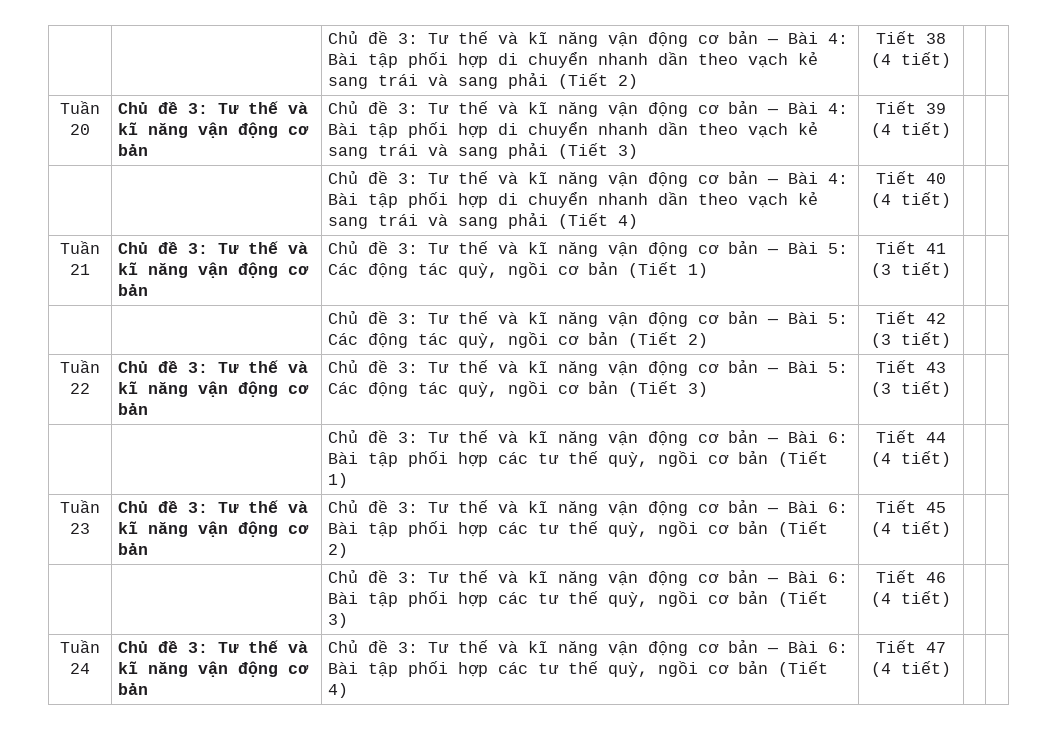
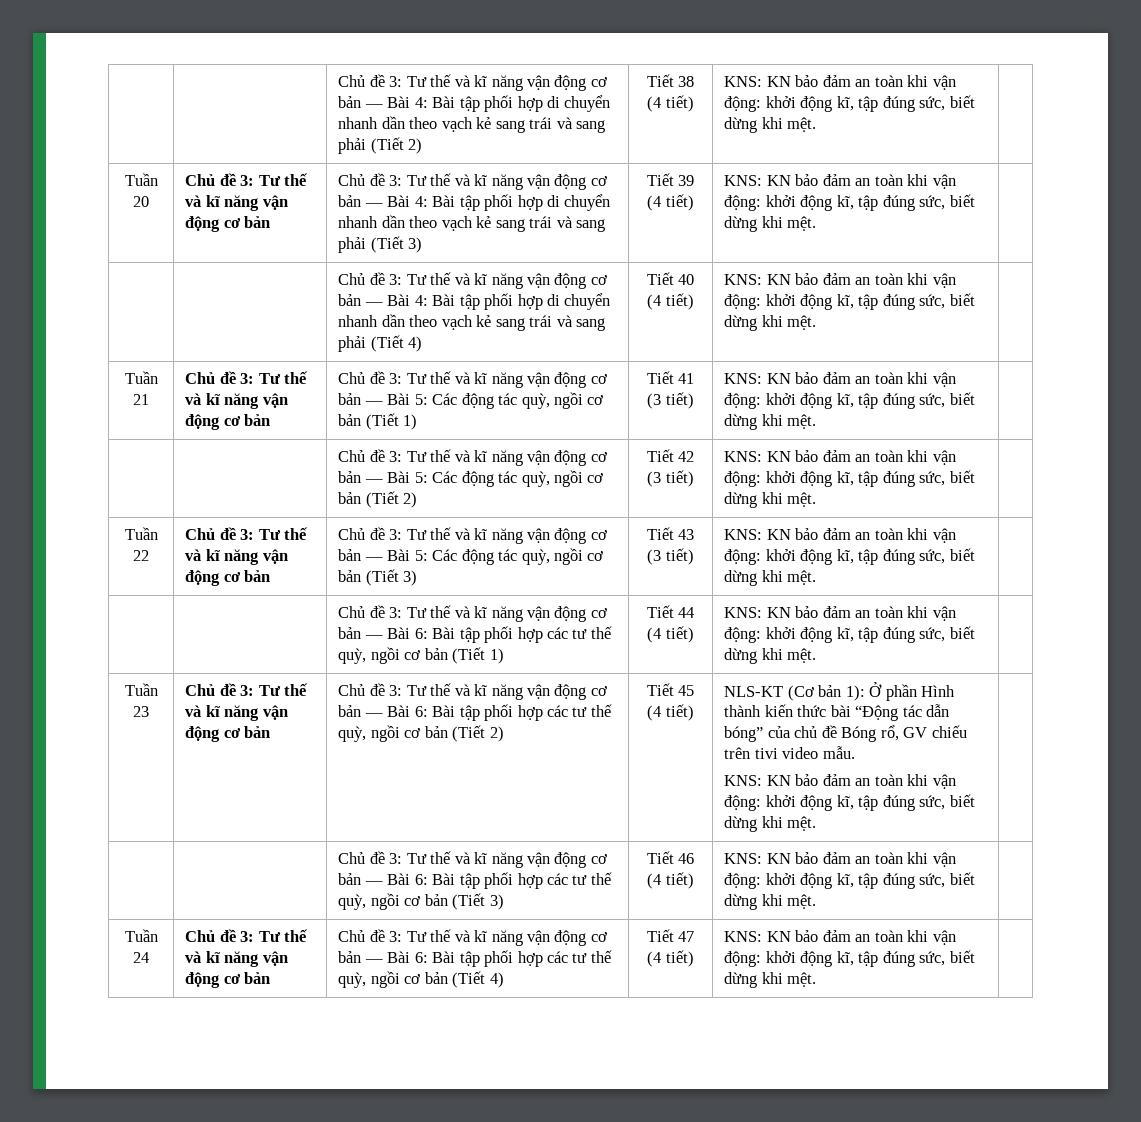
- Tiết 38 (4 tiết)
+ Tiết 38 (4 tiết) | KNS: KN bảo đảm an toàn khi vận động: khởi động kĩ, tập đúng sức, biết dừng khi mệt.
- Tiết 39 (4 tiết)
+ Tiết 39 (4 tiết) | KNS: KN bảo đảm an toàn khi vận động: khởi động kĩ, tập đúng sức, biết dừng khi mệt.
- Tiết 40 (4 tiết)
+ Tiết 40 (4 tiết) | KNS: KN bảo đảm an toàn khi vận động: khởi động kĩ, tập đúng sức, biết dừng khi mệt.
- Tiết 41 (3 tiết)
+ Tiết 41 (3 tiết) | KNS: KN bảo đảm an toàn khi vận động: khởi động kĩ, tập đúng sức, biết dừng khi mệt.
- Tiết 42 (3 tiết)
+ Tiết 42 (3 tiết) | KNS: KN bảo đảm an toàn khi vận động: khởi động kĩ, tập đúng sức, biết dừng khi mệt.
- Tiết 43 (3 tiết)
+ Tiết 43 (3 tiết) | KNS: KN bảo đảm an toàn khi vận động: khởi động kĩ, tập đúng sức, biết dừng khi mệt.
- Tiết 44 (4 tiết)
+ Tiết 44 (4 tiết) | KNS: KN bảo đảm an toàn khi vận động: khởi động kĩ, tập đúng sức, biết dừng khi mệt.
+ NLS-KT (Cơ bản 1): Ở phần Hình thành kiến thức bài “Động tác dẫn bóng” của chủ đề Bóng rổ, GV chiếu trên tivi video mẫu.
+ KNS: KN bảo đảm an toàn khi vận động: khởi động kĩ, tập đúng sức, biết dừng khi mệt.
- Tiết 46 (4 tiết)
+ Tiết 46 (4 tiết) | KNS: KN bảo đảm an toàn khi vận động: khởi động kĩ, tập đúng sức, biết dừng khi mệt.
- Tiết 47 (4 tiết)
+ Tiết 47 (4 tiết) | KNS: KN bảo đảm an toàn khi vận động: khởi động kĩ, tập đúng sức, biết dừng khi mệt.

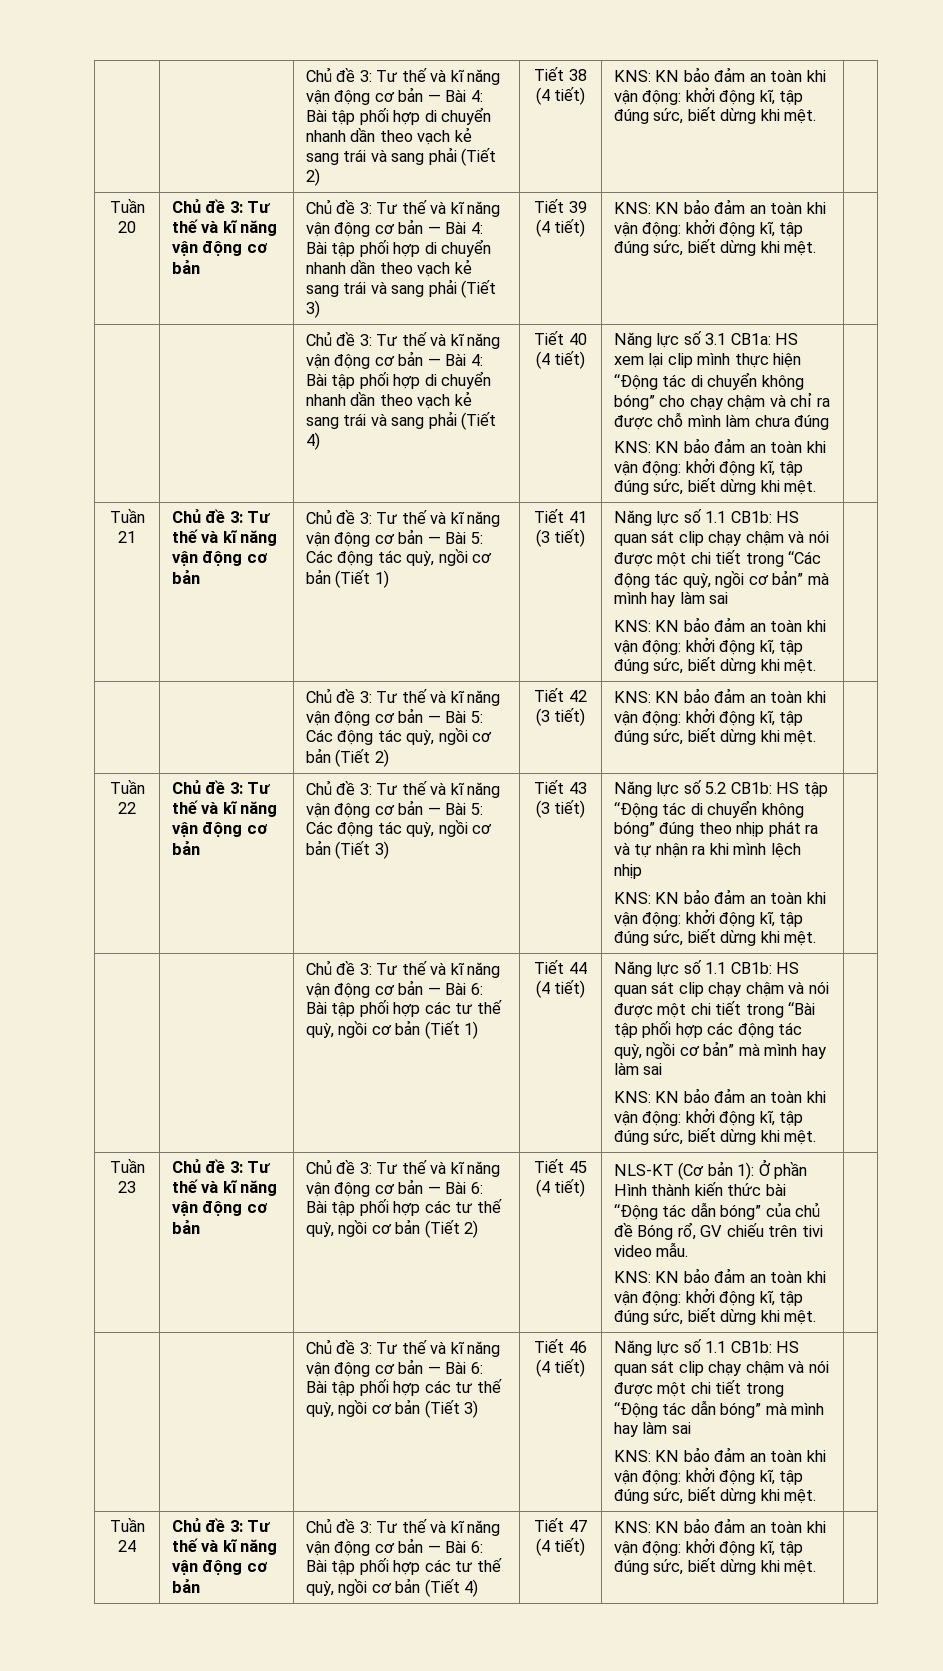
+ Năng lực số 3.1 CB1a: HS xem lại clip mình thực hiện “Động tác di chuyển không bóng” cho chạy chậm và chỉ ra được chỗ mình làm chưa đúng
+ Năng lực số 1.1 CB1b: HS quan sát clip chạy chậm và nói được một chi tiết trong “Các động tác quỳ, ngồi cơ bản” mà mình hay làm sai
+ Năng lực số 5.2 CB1b: HS tập “Động tác di chuyển không bóng” đúng theo nhịp phát ra và tự nhận ra khi mình lệch nhịp
+ Năng lực số 1.1 CB1b: HS quan sát clip chạy chậm và nói được một chi tiết trong “Bài tập phối hợp các động tác quỳ, ngồi cơ bản” mà mình hay làm sai
+ Năng lực số 1.1 CB1b: HS quan sát clip chạy chậm và nói được một chi tiết trong “Động tác dẫn bóng” mà mình hay làm sai

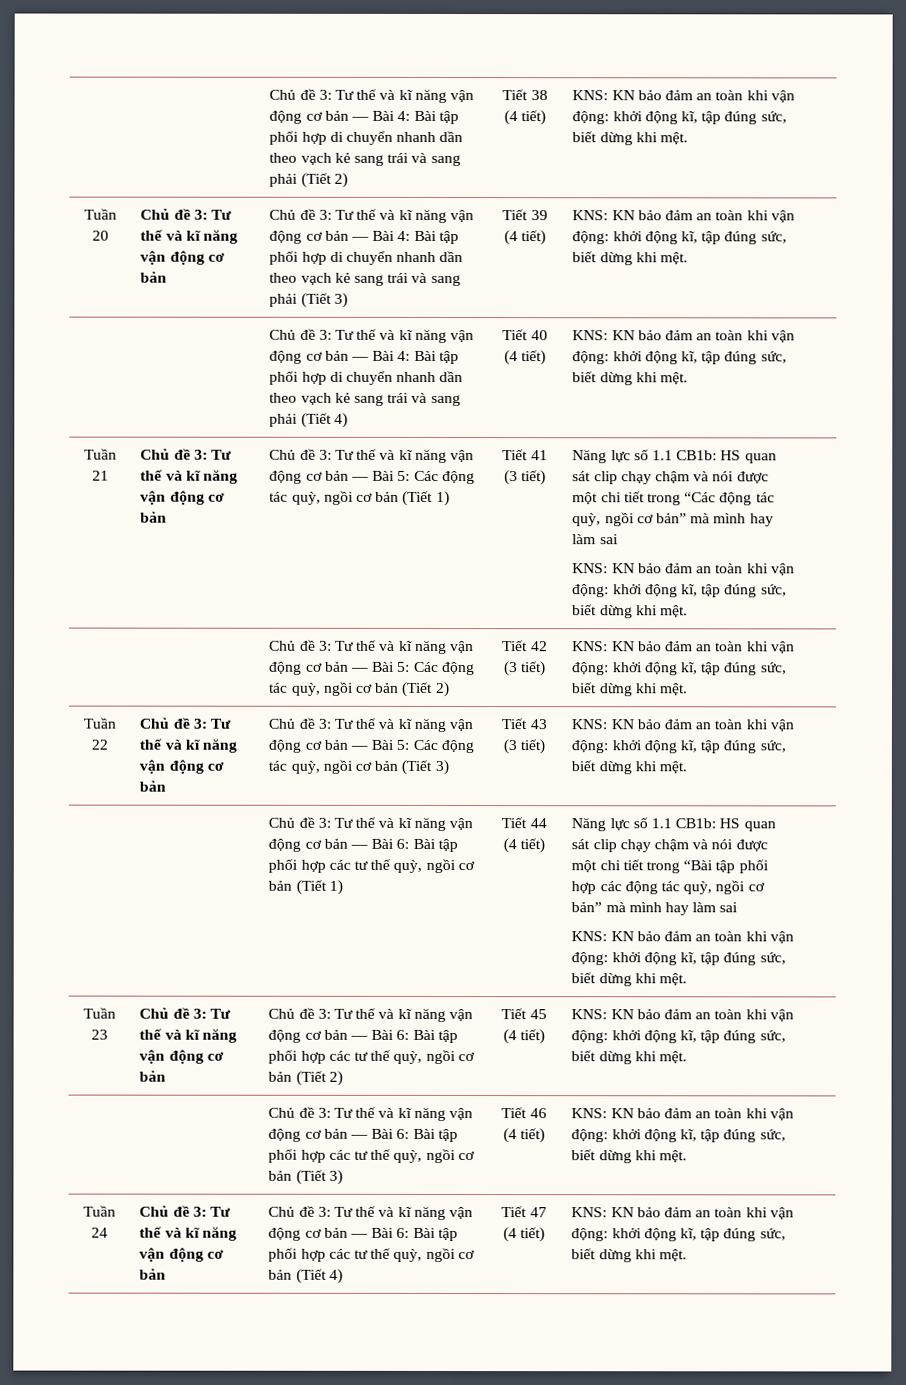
- Năng lực số 3.1 CB1a: HS xem lại clip mình thực hiện “Động tác di chuyển không bóng” cho chạy chậm và chỉ ra được chỗ mình làm chưa đúng
- Năng lực số 5.2 CB1b: HS tập “Động tác di chuyển không bóng” đúng theo nhịp phát ra và tự nhận ra khi mình lệch nhịp
- NLS-KT (Cơ bản 1): Ở phần Hình thành kiến thức bài “Động tác dẫn bóng” của chủ đề Bóng rổ, GV chiếu trên tivi video mẫu.
- Năng lực số 1.1 CB1b: HS quan sát clip chạy chậm và nói được một chi tiết trong “Động tác dẫn bóng” mà mình hay làm sai

